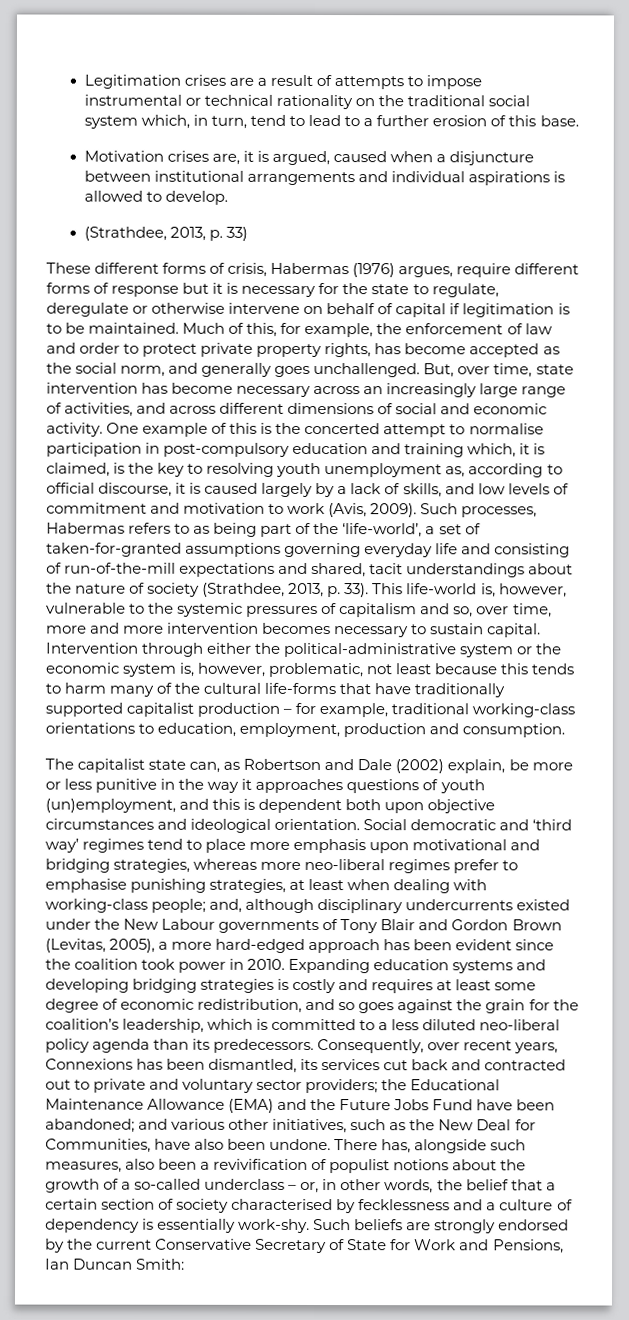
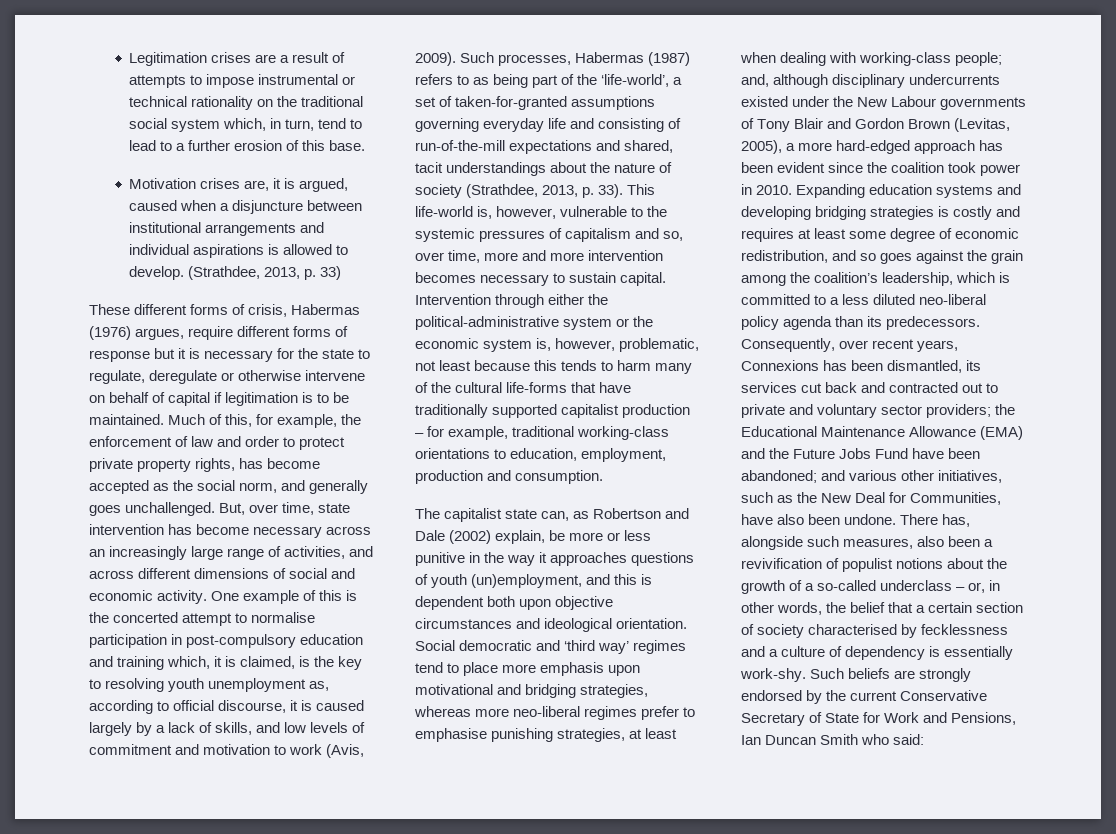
- Motivation crises are, it is argued, caused when a disjuncture between institutional arrangements and individual aspirations is allowed to develop.
- (Strathdee, 2013, p. 33)
+ Motivation crises are, it is argued, caused when a disjuncture between institutional arrangements and individual aspirations is allowed to develop. (Strathdee, 2013, p. 33)
- Such processes, Habermas refers to as being part of the ‘life-world’, a set of taken-for-granted assumptions governing everyday life and consisting of run-of-the-mill expectations and shared, tacit understandings about the nature of society (Strathdee, 2013, p. 33).
+ Such processes, Habermas (1987) refers to as being part of the ‘life-world’, a set of taken-for-granted assumptions governing everyday life and consisting of run-of-the-mill expectations and shared, tacit understandings about the nature of society (Strathdee, 2013, p. 33).
- Expanding education systems and developing bridging strategies is costly and requires at least some degree of economic redistribution, and so goes against the grain for the coalition’s leadership, which is committed to a less diluted neo-liberal policy agenda than its predecessors.
+ Expanding education systems and developing bridging strategies is costly and requires at least some degree of economic redistribution, and so goes against the grain among the coalition’s leadership, which is committed to a less diluted neo-liberal policy agenda than its predecessors.
- Such beliefs are strongly endorsed by the current Conservative Secretary of State for Work and Pensions, Ian Duncan Smith:
+ Such beliefs are strongly endorsed by the current Conservative Secretary of State for Work and Pensions, Ian Duncan Smith who said:

